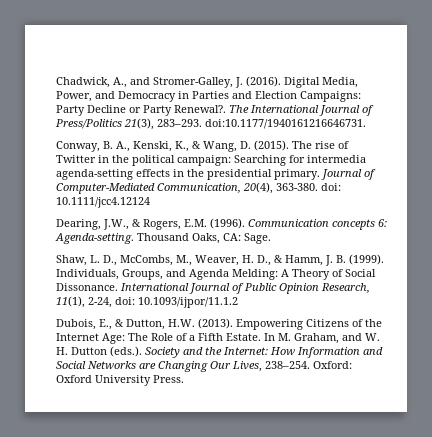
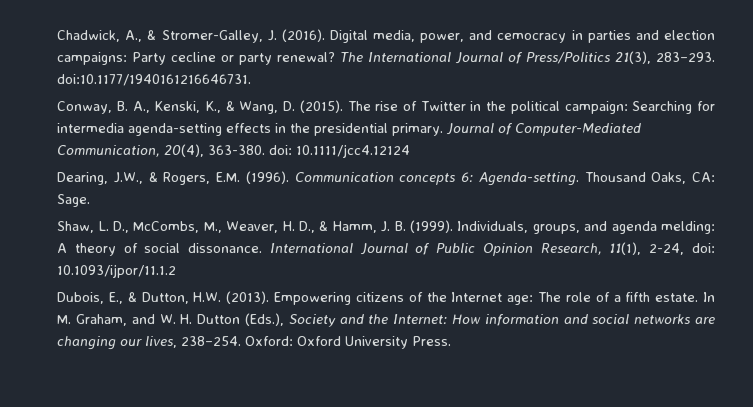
- Chadwick, A., and Stromer-Galley, J. (2016).
+ Chadwick, A., & Stromer-Galley, J. (2016).
- Digital Media, Power, and Democracy in Parties and Election Campaigns: Party Decline or Party Renewal?.
+ Digital media, power, and cemocracy in parties and election campaigns: Party cecline or party renewal?
- Individuals, Groups, and Agenda Melding: A Theory of Social Dissonance.
+ Individuals, groups, and agenda melding: A theory of social dissonance.
- Empowering Citizens of the Internet Age: The Role of a Fifth Estate.
+ Empowering citizens of the Internet age: The role of a fifth estate.
- In M. Graham, and W. H. Dutton (eds.). Society and the Internet: How Information and Social Networks are Changing Our Lives, 238–254.
+ In M. Graham, and W. H. Dutton (Eds.), Society and the Internet: How information and social networks are changing our lives, 238–254.

